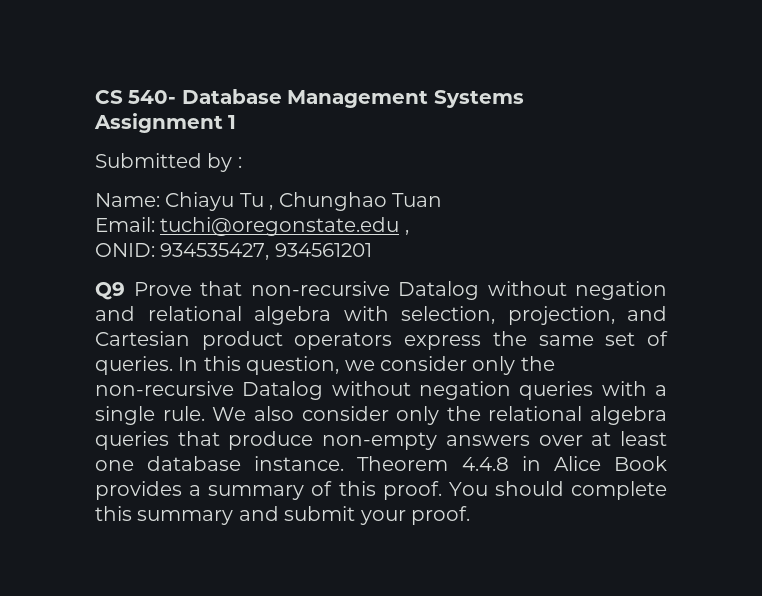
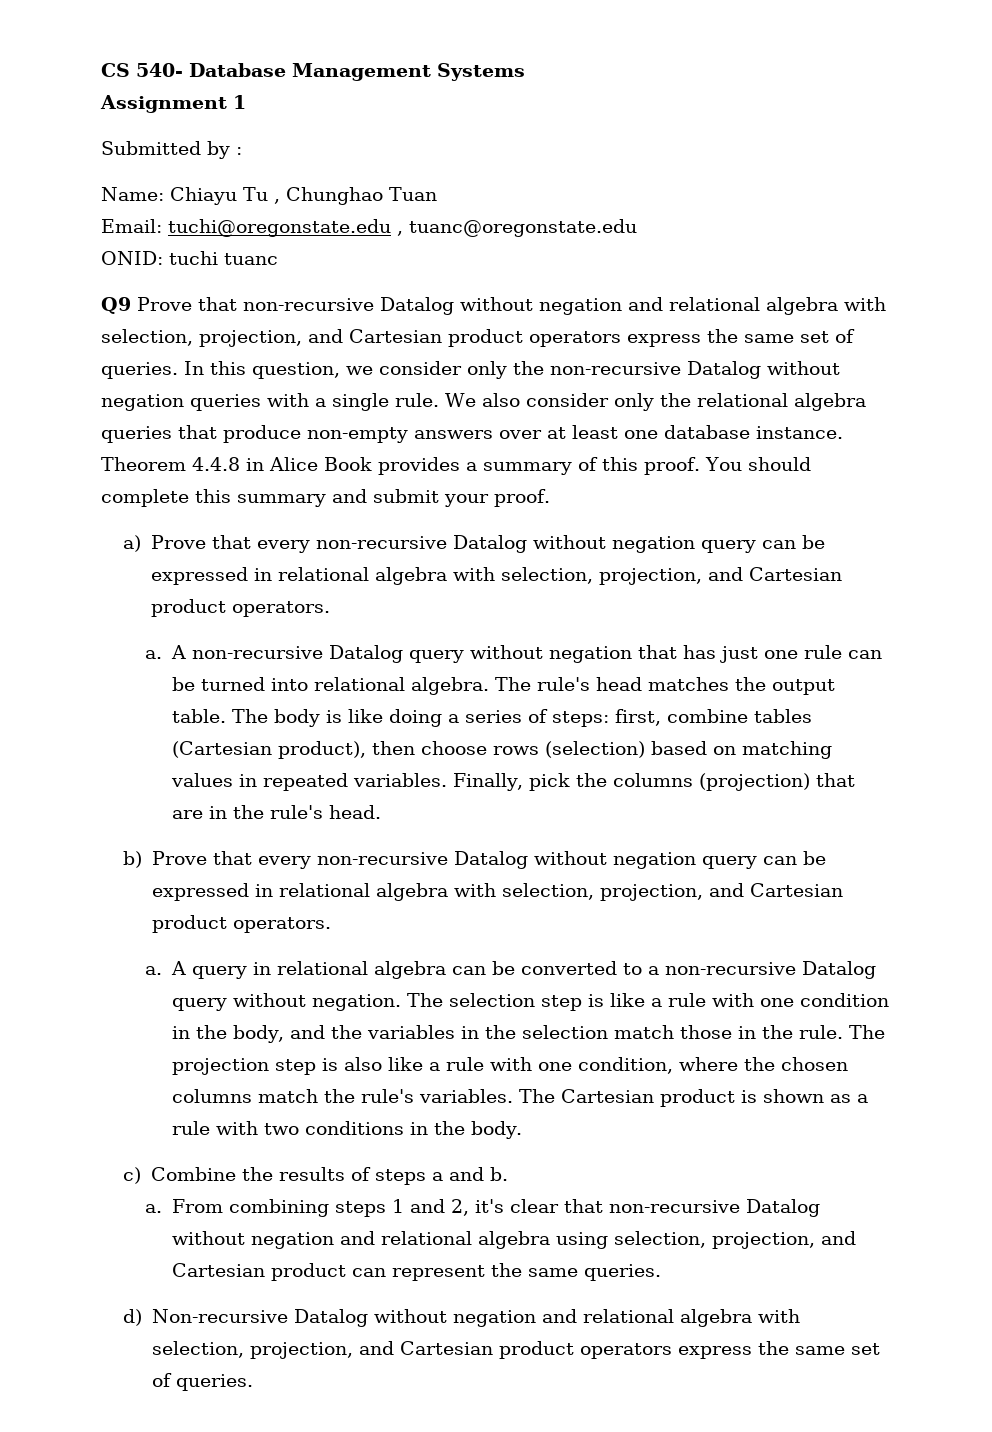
- Email: tuchi@oregonstate.edu ,
+ Email: tuchi@oregonstate.edu , tuanc@oregonstate.edu
- ONID: 934535427, 934561201
+ ONID: tuchi tuanc
+ a) Prove that every non-recursive Datalog without negation query can be expressed in relational algebra with selection, projection, and Cartesian product operators.
+ a. A non-recursive Datalog query without negation that has just one rule can be turned into relational algebra. The rule's head matches the output table. The body is like doing a series of steps: first, combine tables (Cartesian product), then choose rows (selection) based on matching values in repeated variables. Finally, pick the columns (projection) that are in the rule's head.
+ b) Prove that every non-recursive Datalog without negation query can be expressed in relational algebra with selection, projection, and Cartesian product operators.
+ a. A query in relational algebra can be converted to a non-recursive Datalog query without negation. The selection step is like a rule with one condition in the body, and the variables in the selection match those in the rule. The projection step is also like a rule with one condition, where the chosen columns match the rule's variables. The Cartesian product is shown as a rule with two conditions in the body.
+ c) Combine the results of steps a and b.
+ a. From combining steps 1 and 2, it's clear that non-recursive Datalog without negation and relational algebra using selection, projection, and Cartesian product can represent the same queries.
+ d) Non-recursive Datalog without negation and relational algebra with selection, projection, and Cartesian product operators express the same set of queries.

